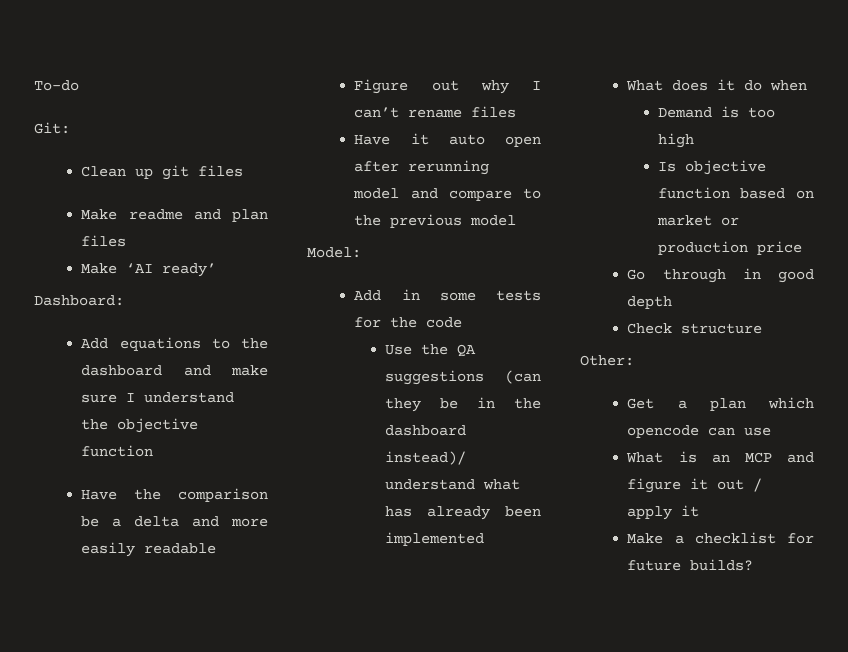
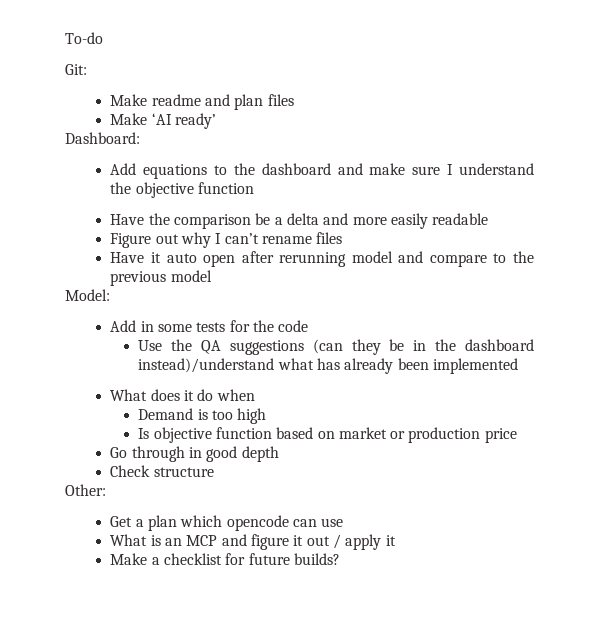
- Clean up git files

